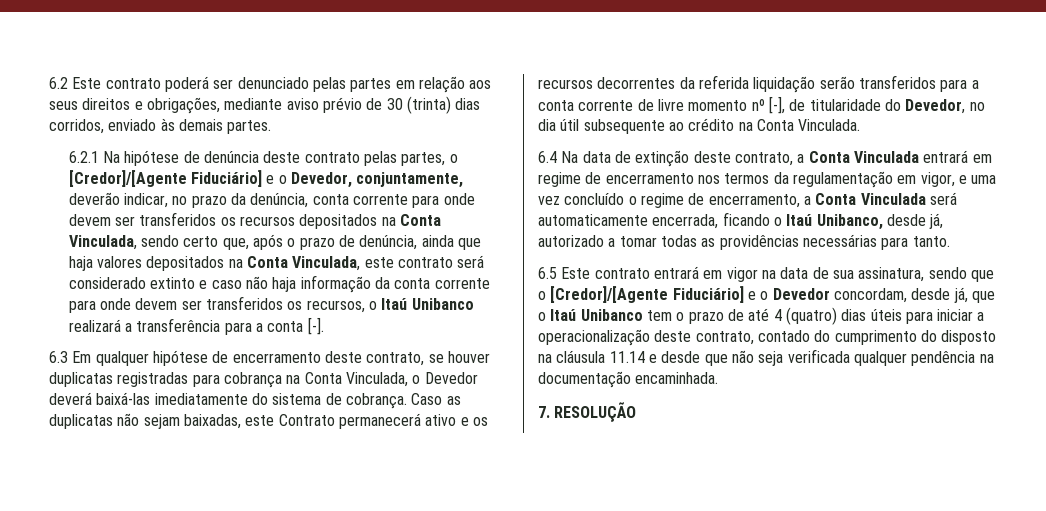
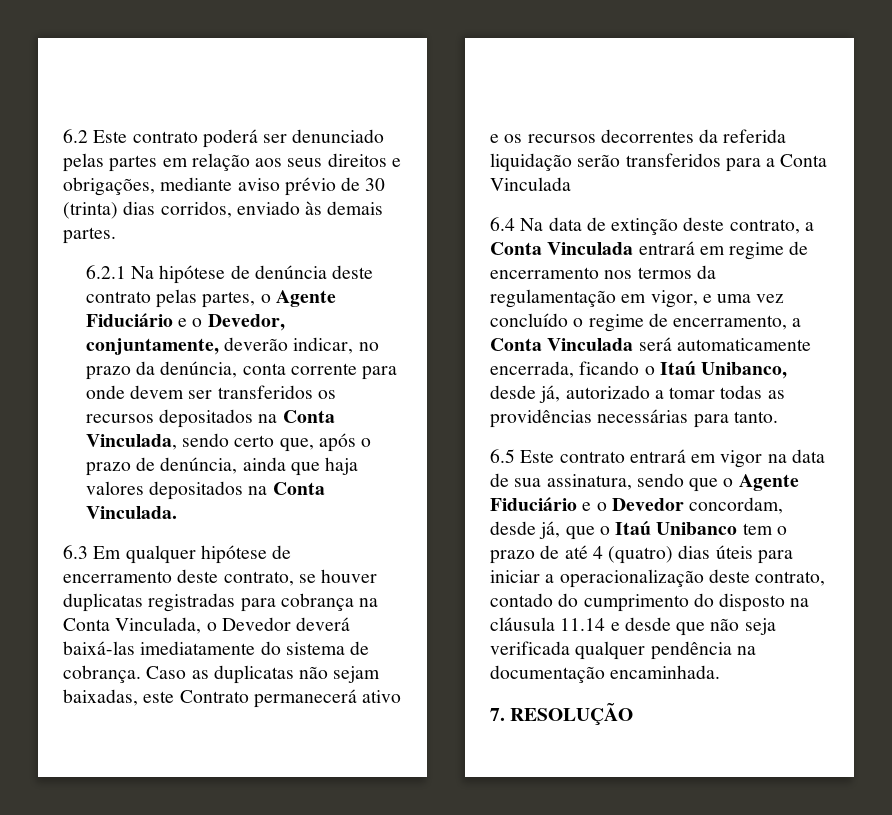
- 6.2.1 Na hipótese de denúncia deste contrato pelas partes, o [Credor]/[Agente Fiduciário] e o Devedor, conjuntamente, deverão indicar, no prazo da denúncia, conta corrente para onde devem ser transferidos os recursos depositados na Conta Vinculada, sendo certo que, após o prazo de denúncia, ainda que haja valores depositados na Conta Vinculada, este contrato será considerado extinto e caso não haja informação da conta corrente para onde devem ser transferidos os recursos, o Itaú Unibanco realizará a transferência para a conta [-].
+ 6.2.1 Na hipótese de denúncia deste contrato pelas partes, o Agente Fiduciário e o Devedor, conjuntamente, deverão indicar, no prazo da denúncia, conta corrente para onde devem ser transferidos os recursos depositados na Conta Vinculada, sendo certo que, após o prazo de denúncia, ainda que haja valores depositados na Conta Vinculada.
- Caso as duplicatas não sejam baixadas, este Contrato permanecerá ativo e os recursos decorrentes da referida liquidação serão transferidos para a conta corrente de livre momento nº [-], de titularidade do Devedor, no dia útil subsequente ao crédito na Conta Vinculada.
+ Caso as duplicatas não sejam baixadas, este Contrato permanecerá ativo e os recursos decorrentes da referida liquidação serão transferidos para a Conta Vinculada
- 6.5 Este contrato entrará em vigor na data de sua assinatura, sendo que o [Credor]/[Agente Fiduciário] e o Devedor concordam, desde já, que o Itaú Unibanco tem o prazo de até 4 (quatro) dias úteis para iniciar a operacionalização deste contrato, contado do cumprimento do disposto na cláusula 11.14 e desde que não seja verificada qualquer pendência na documentação encaminhada.
+ 6.5 Este contrato entrará em vigor na data de sua assinatura, sendo que o Agente Fiduciário e o Devedor concordam, desde já, que o Itaú Unibanco tem o prazo de até 4 (quatro) dias úteis para iniciar a operacionalização deste contrato, contado do cumprimento do disposto na cláusula 11.14 e desde que não seja verificada qualquer pendência na documentação encaminhada.

